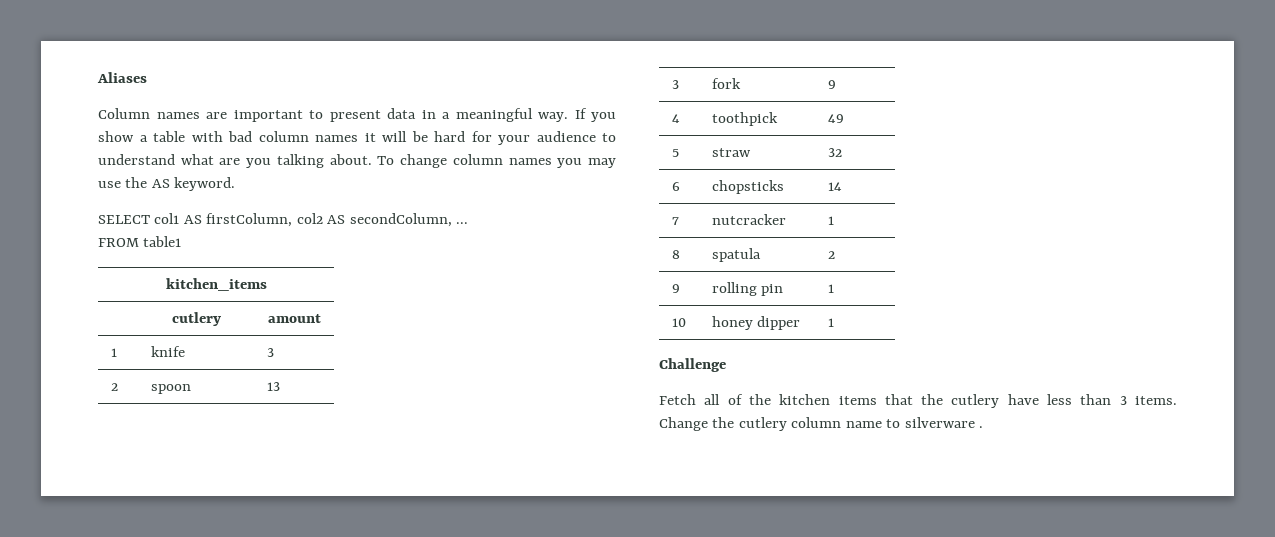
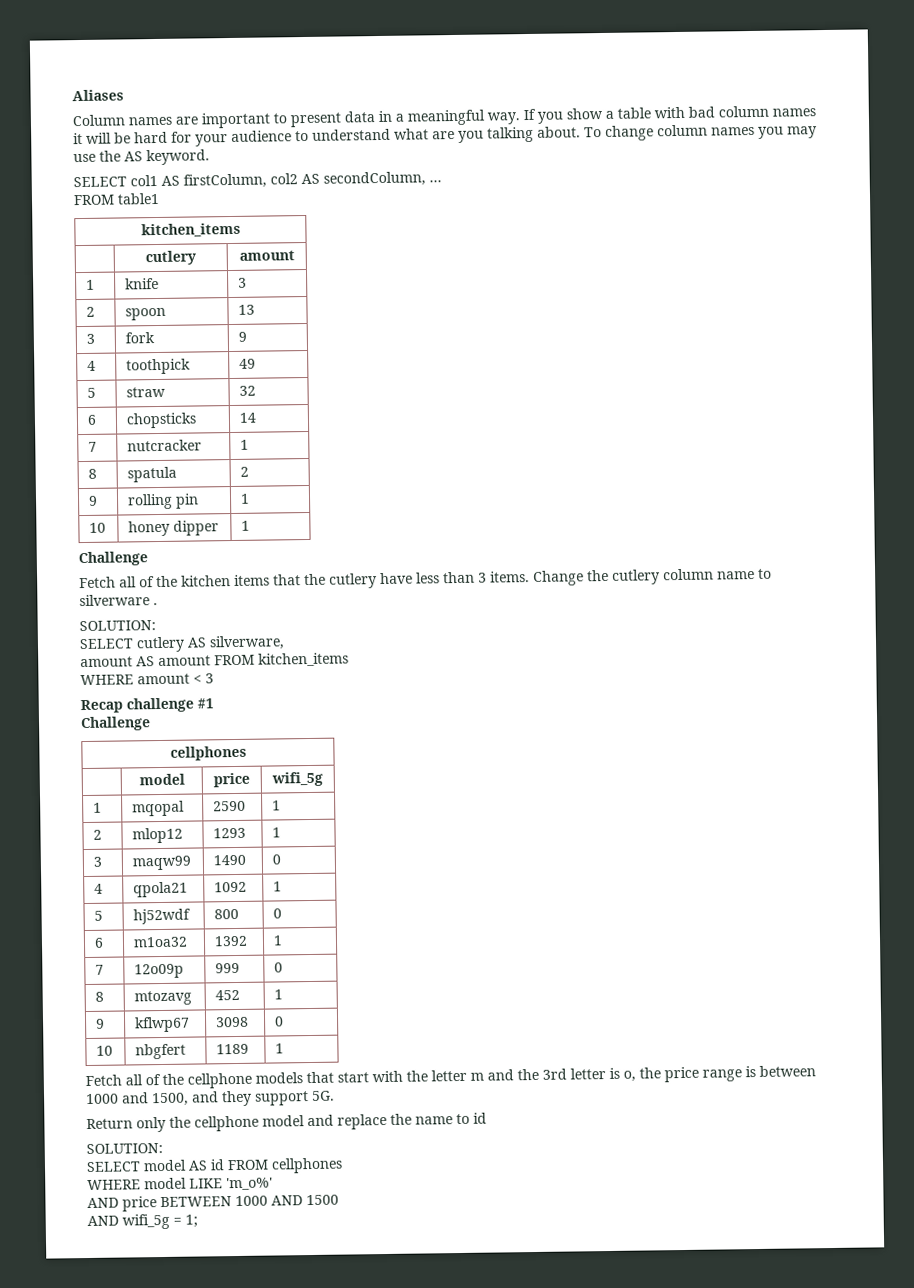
  Change the cutlery column name to silverware .
+ SOLUTION:
+ SELECT cutlery AS silverware,
+ amount AS amount FROM kitchen_items
+ WHERE amount < 3
+ Recap challenge #1
+ Challenge
+ cellphones
+ | model | price | wifi_5g
+ 1 | mqopal | 2590 | 1
+ 2 | mlop12 | 1293 | 1
+ 3 | maqw99 | 1490 | 0
+ 4 | qpola21 | 1092 | 1
+ 5 | hj52wdf | 800 | 0
+ 6 | m1oa32 | 1392 | 1
+ 7 | 12o09p | 999 | 0
+ 8 | mtozavg | 452 | 1
+ 9 | kflwp67 | 3098 | 0
+ 10 | nbgfert | 1189 | 1
+ Fetch all of the cellphone models that start with the letter m and the 3rd letter is o, the price range is between 1000 and 1500, and they support 5G.
+ Return only the cellphone model and replace the name to id
+ SOLUTION:
+ SELECT model AS id FROM cellphones
+ WHERE model LIKE 'm_o%'
+ AND price BETWEEN 1000 AND 1500
+ AND wifi_5g = 1;

